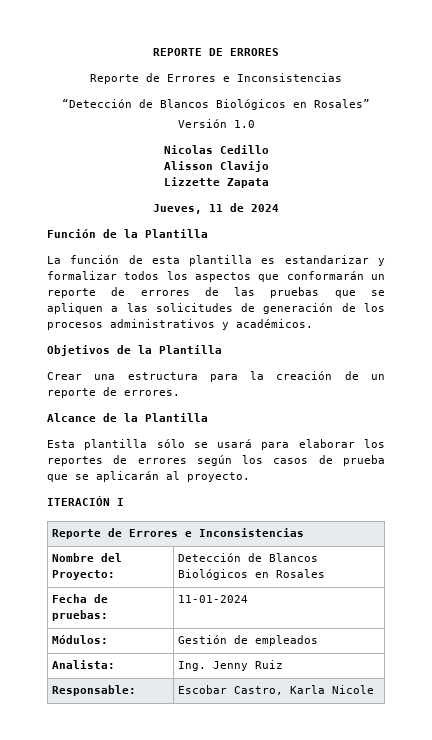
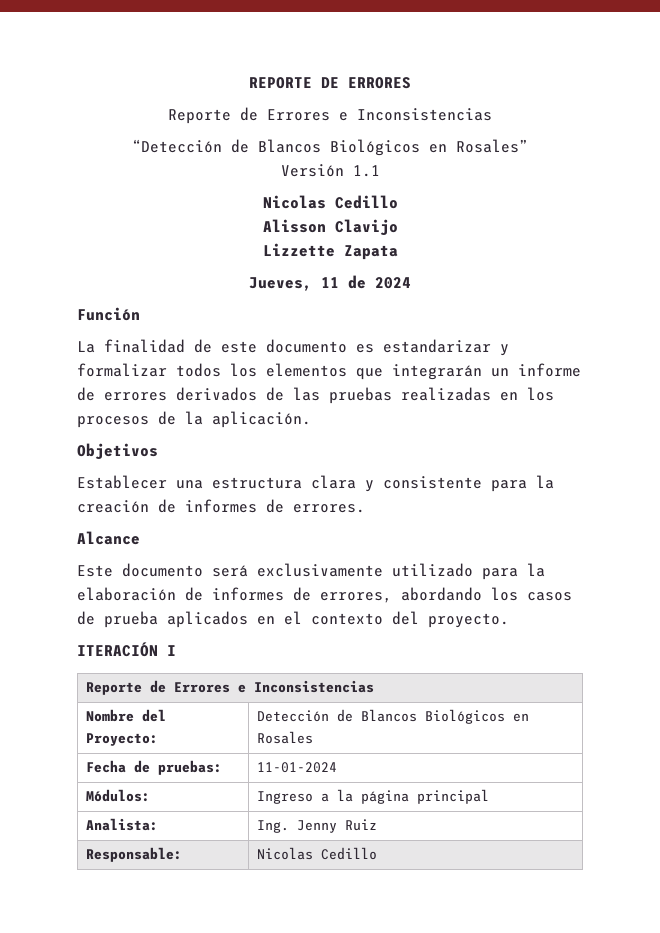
- Versión 1.0
+ Versión 1.1
- Función de la Plantilla
- La función de esta plantilla es estandarizar y formalizar todos los aspectos que conformarán un reporte de errores de las pruebas que se apliquen a las solicitudes de generación de los procesos administrativos y académicos.
- Objetivos de la Plantilla
- Crear una estructura para la creación de un reporte de errores.
+ Función
+ La finalidad de este documento es estandarizar y formalizar todos los elementos que integrarán un informe de errores derivados de las pruebas realizadas en los procesos de la aplicación.
+ Objetivos
+ Establecer una estructura clara y consistente para la creación de informes de errores.
- Alcance de la Plantilla
- Esta plantilla sólo se usará para elaborar los reportes de errores según los casos de prueba que se aplicarán al proyecto.
+ Alcance
+ Este documento será exclusivamente utilizado para la elaboración de informes de errores, abordando los casos de prueba aplicados en el contexto del proyecto.
- Módulos: | Gestión de empleados
+ Módulos: | Ingreso a la página principal
- Responsable: | Escobar Castro, Karla Nicole
+ Responsable: | Nicolas Cedillo

